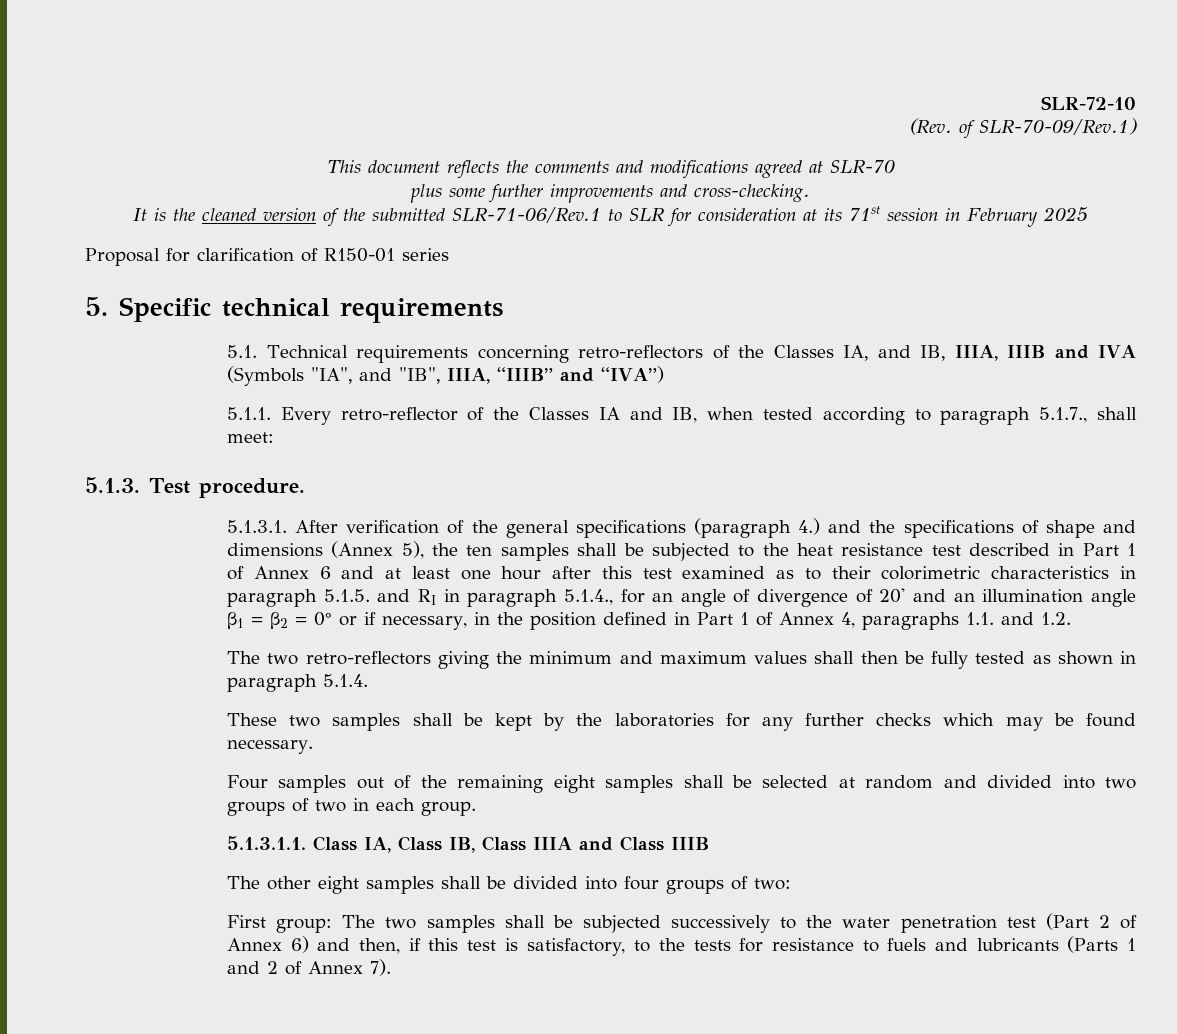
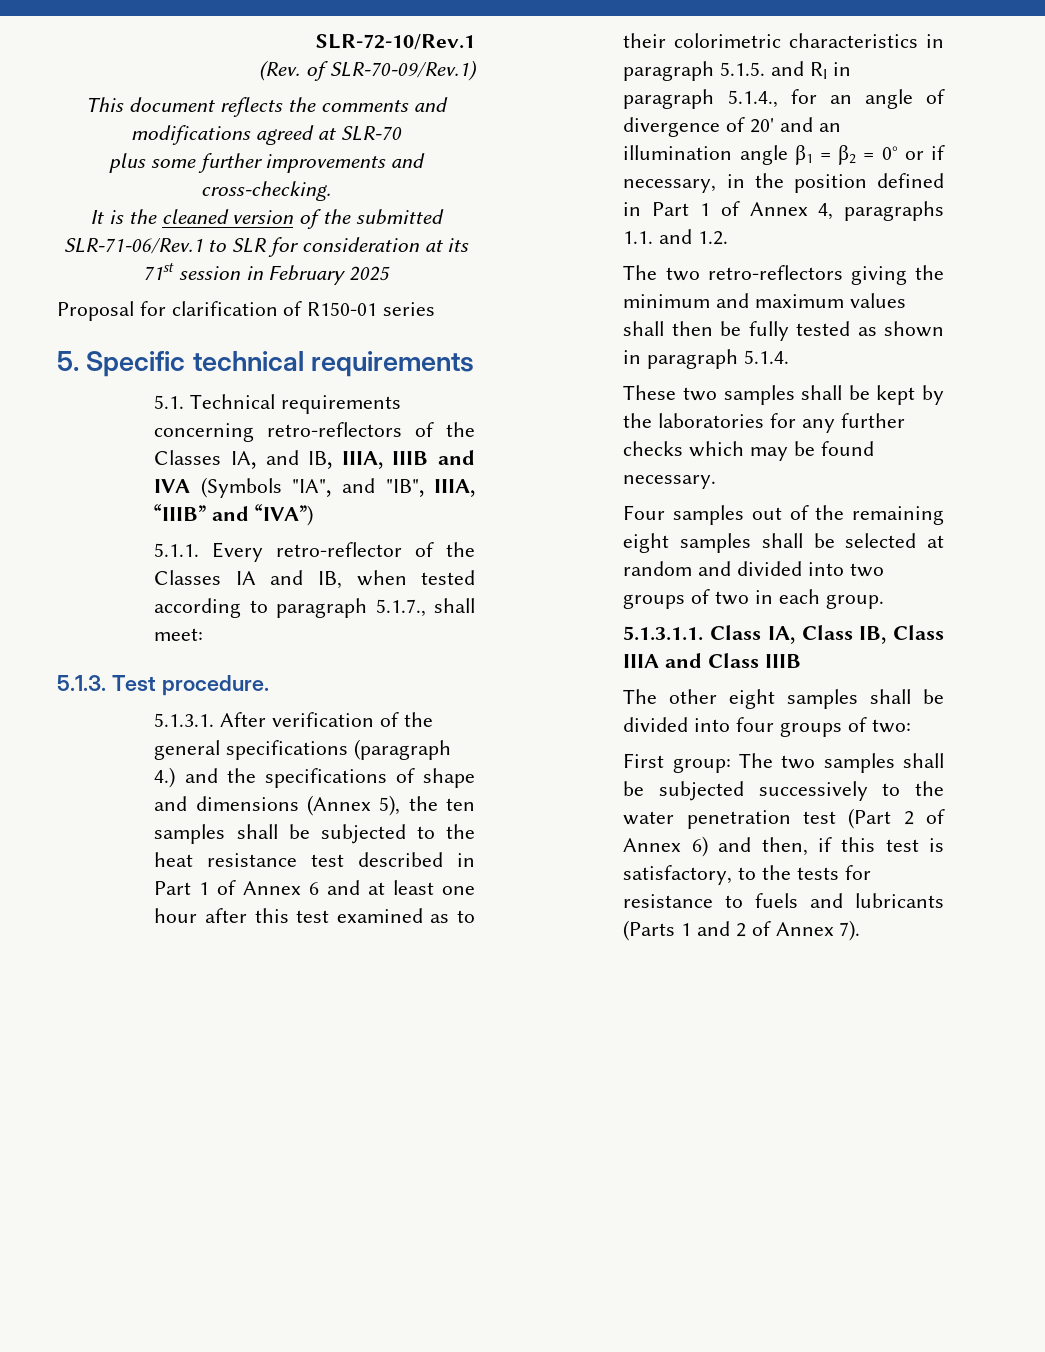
- SLR-72-10
+ SLR-72-10/Rev.1

